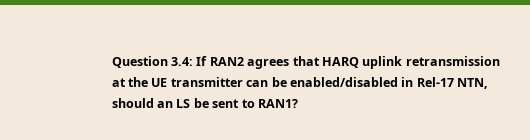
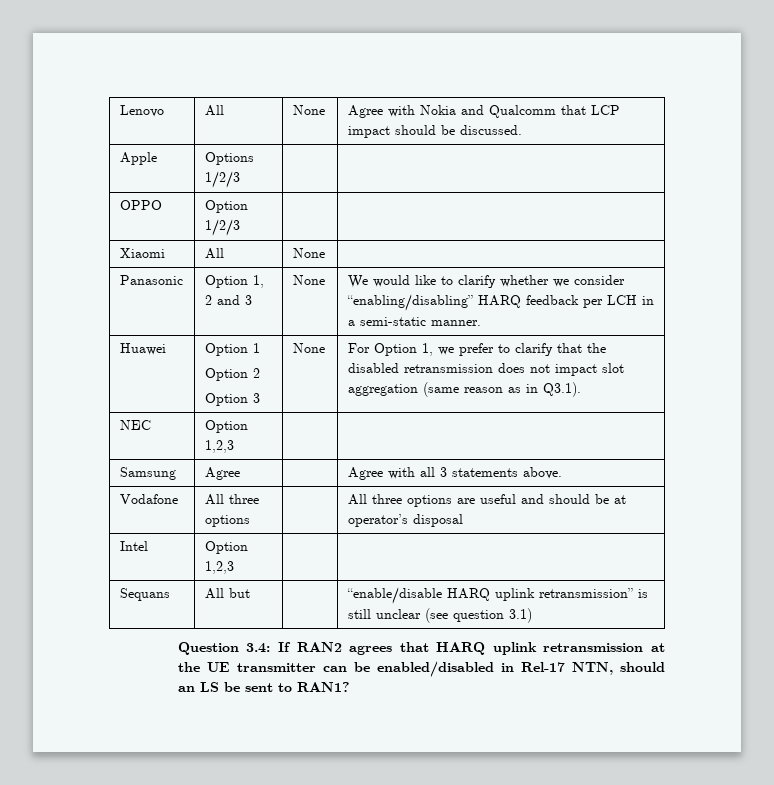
+ Lenovo | All | None | Agree with Nokia and Qualcomm that LCP impact should be discussed.
+ Apple | Options 1/2/3 | |
+ OPPO | Option 1/2/3 | |
+ Xiaomi | All | None |
+ Panasonic | Option 1, 2 and 3 | None | We would like to clarify whether we consider “enabling/disabling” HARQ feedback per LCH in a semi-static manner.
+ Huawei | Option 1
+ Option 2
+ Option 3 | None | For Option 1, we prefer to clarify that the disabled retransmission does not impact slot aggregation (same reason as in Q3.1).
+ NEC | Option 1,2,3 | |
+ Samsung | Agree | | Agree with all 3 statements above.
+ Vodafone | All three options | | All three options are useful and should be at operator’s disposal
+ Intel | Option 1,2,3 | |
+ Sequans | All but | | “enable/disable HARQ uplink retransmission” is still unclear (see question 3.1)

